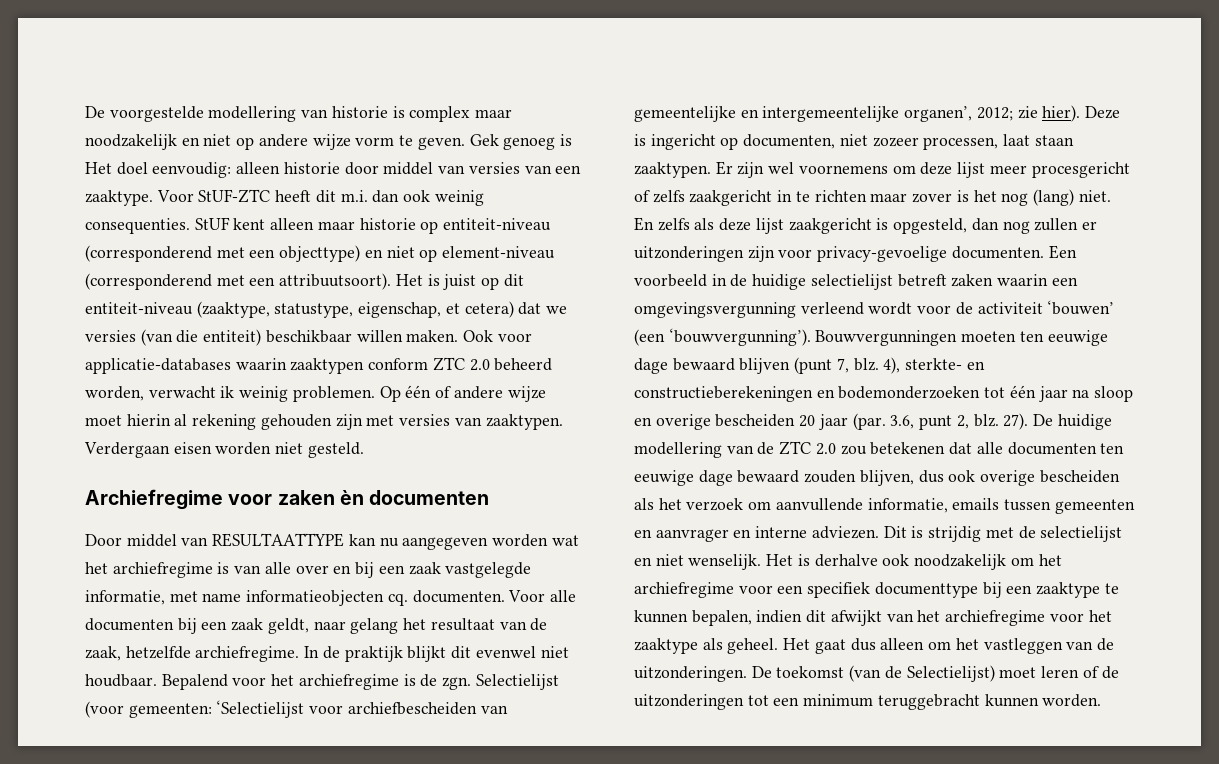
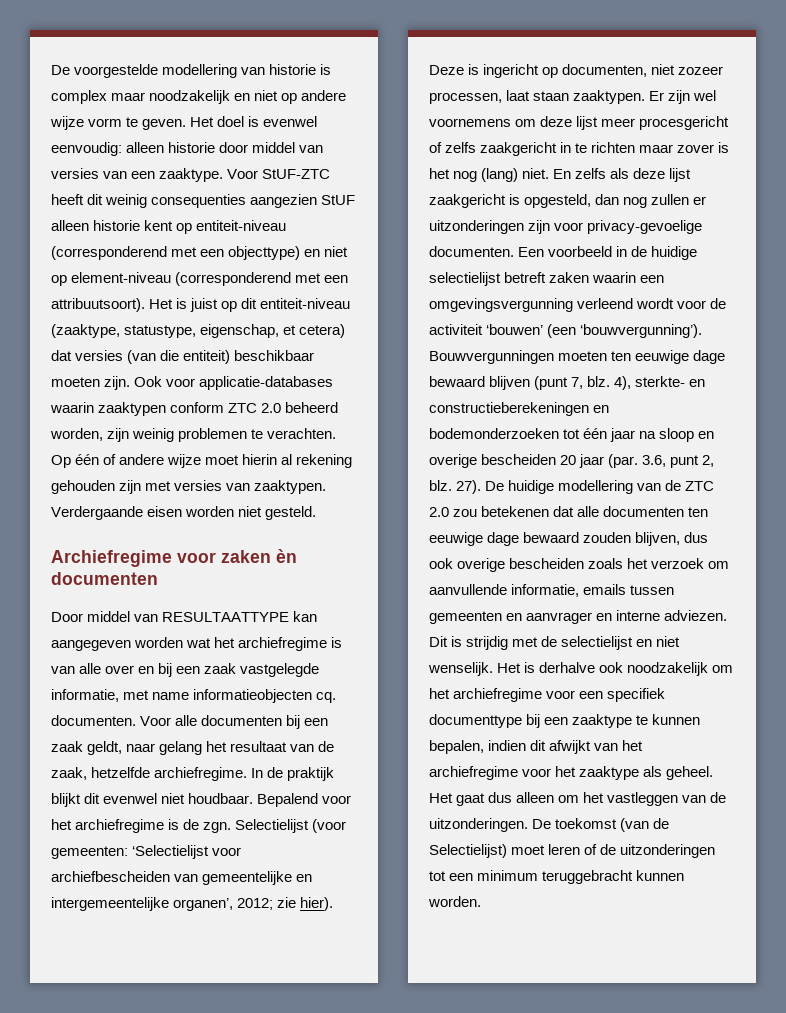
- Gek genoeg is Het doel eenvoudig: alleen historie door middel van versies van een zaaktype.
+ Het doel is evenwel eenvoudig: alleen historie door middel van versies van een zaaktype.
- Voor StUF-ZTC heeft dit m.i. dan ook weinig consequenties. StUF kent alleen maar historie op entiteit-niveau (corresponderend met een objecttype) en niet op element-niveau (corresponderend met een attribuutsoort).
+ Voor StUF-ZTC heeft dit weinig consequenties aangezien StUF alleen historie kent op entiteit-niveau (corresponderend met een objecttype) en niet op element-niveau (corresponderend met een attribuutsoort).
- Het is juist op dit entiteit-niveau (zaaktype, statustype, eigenschap, et cetera) dat we versies (van die entiteit) beschikbaar willen maken.
+ Het is juist op dit entiteit-niveau (zaaktype, statustype, eigenschap, et cetera) dat versies (van die entiteit) beschikbaar moeten zijn.
- Ook voor applicatie-databases waarin zaaktypen conform ZTC 2.0 beheerd worden, verwacht ik weinig problemen.
+ Ook voor applicatie-databases waarin zaaktypen conform ZTC 2.0 beheerd worden, zijn weinig problemen te verachten.
- Verdergaan eisen worden niet gesteld.
+ Verdergaande eisen worden niet gesteld.
- Door middel van RESULTAATTYPE kan nu aangegeven worden wat het archiefregime is van alle over en bij een zaak vastgelegde informatie, met name informatieobjecten cq. documenten.
+ Door middel van RESULTAATTYPE kan aangegeven worden wat het archiefregime is van alle over en bij een zaak vastgelegde informatie, met name informatieobjecten cq. documenten.
- De huidige modellering van de ZTC 2.0 zou betekenen dat alle documenten ten eeuwige dage bewaard zouden blijven, dus ook overige bescheiden als het verzoek om aanvullende informatie, emails tussen gemeenten en aanvrager en interne adviezen.
+ De huidige modellering van de ZTC 2.0 zou betekenen dat alle documenten ten eeuwige dage bewaard zouden blijven, dus ook overige bescheiden zoals het verzoek om aanvullende informatie, emails tussen gemeenten en aanvrager en interne adviezen.

